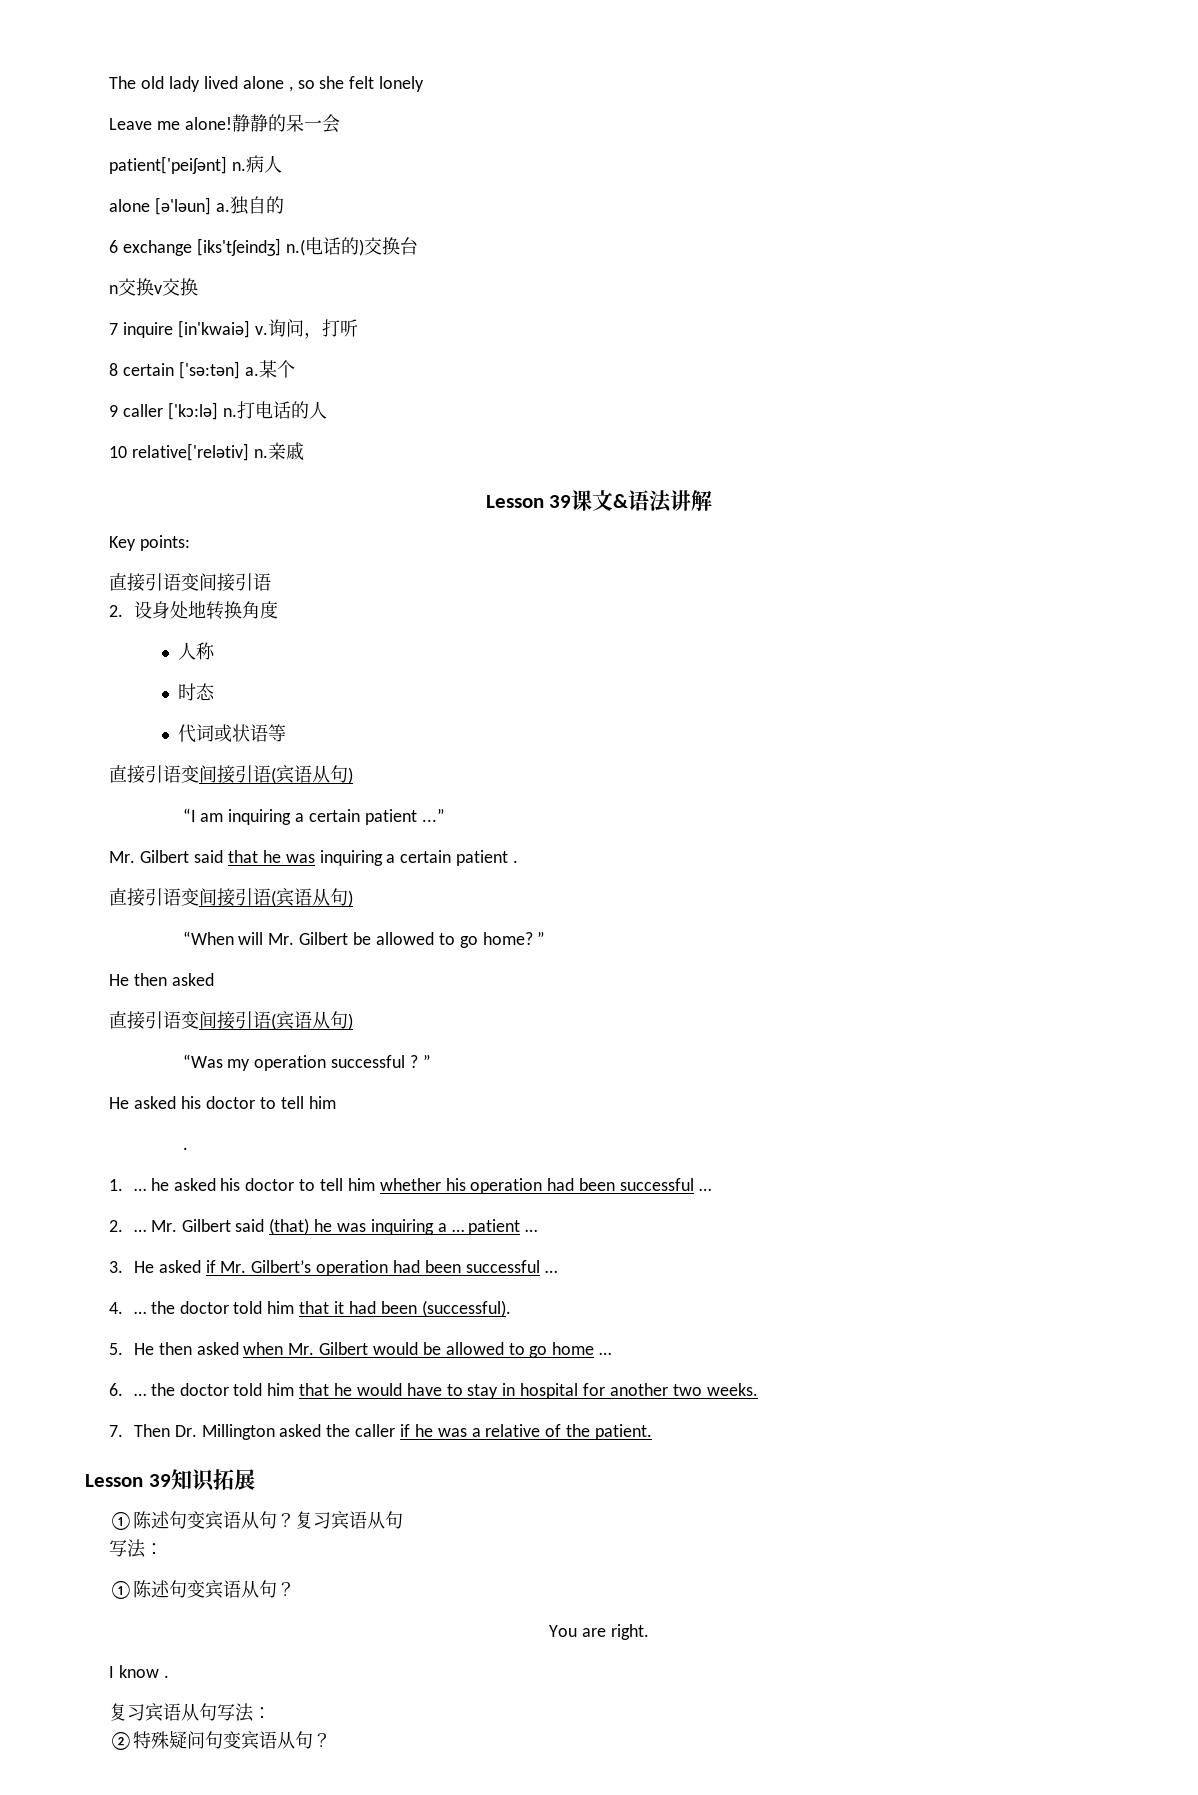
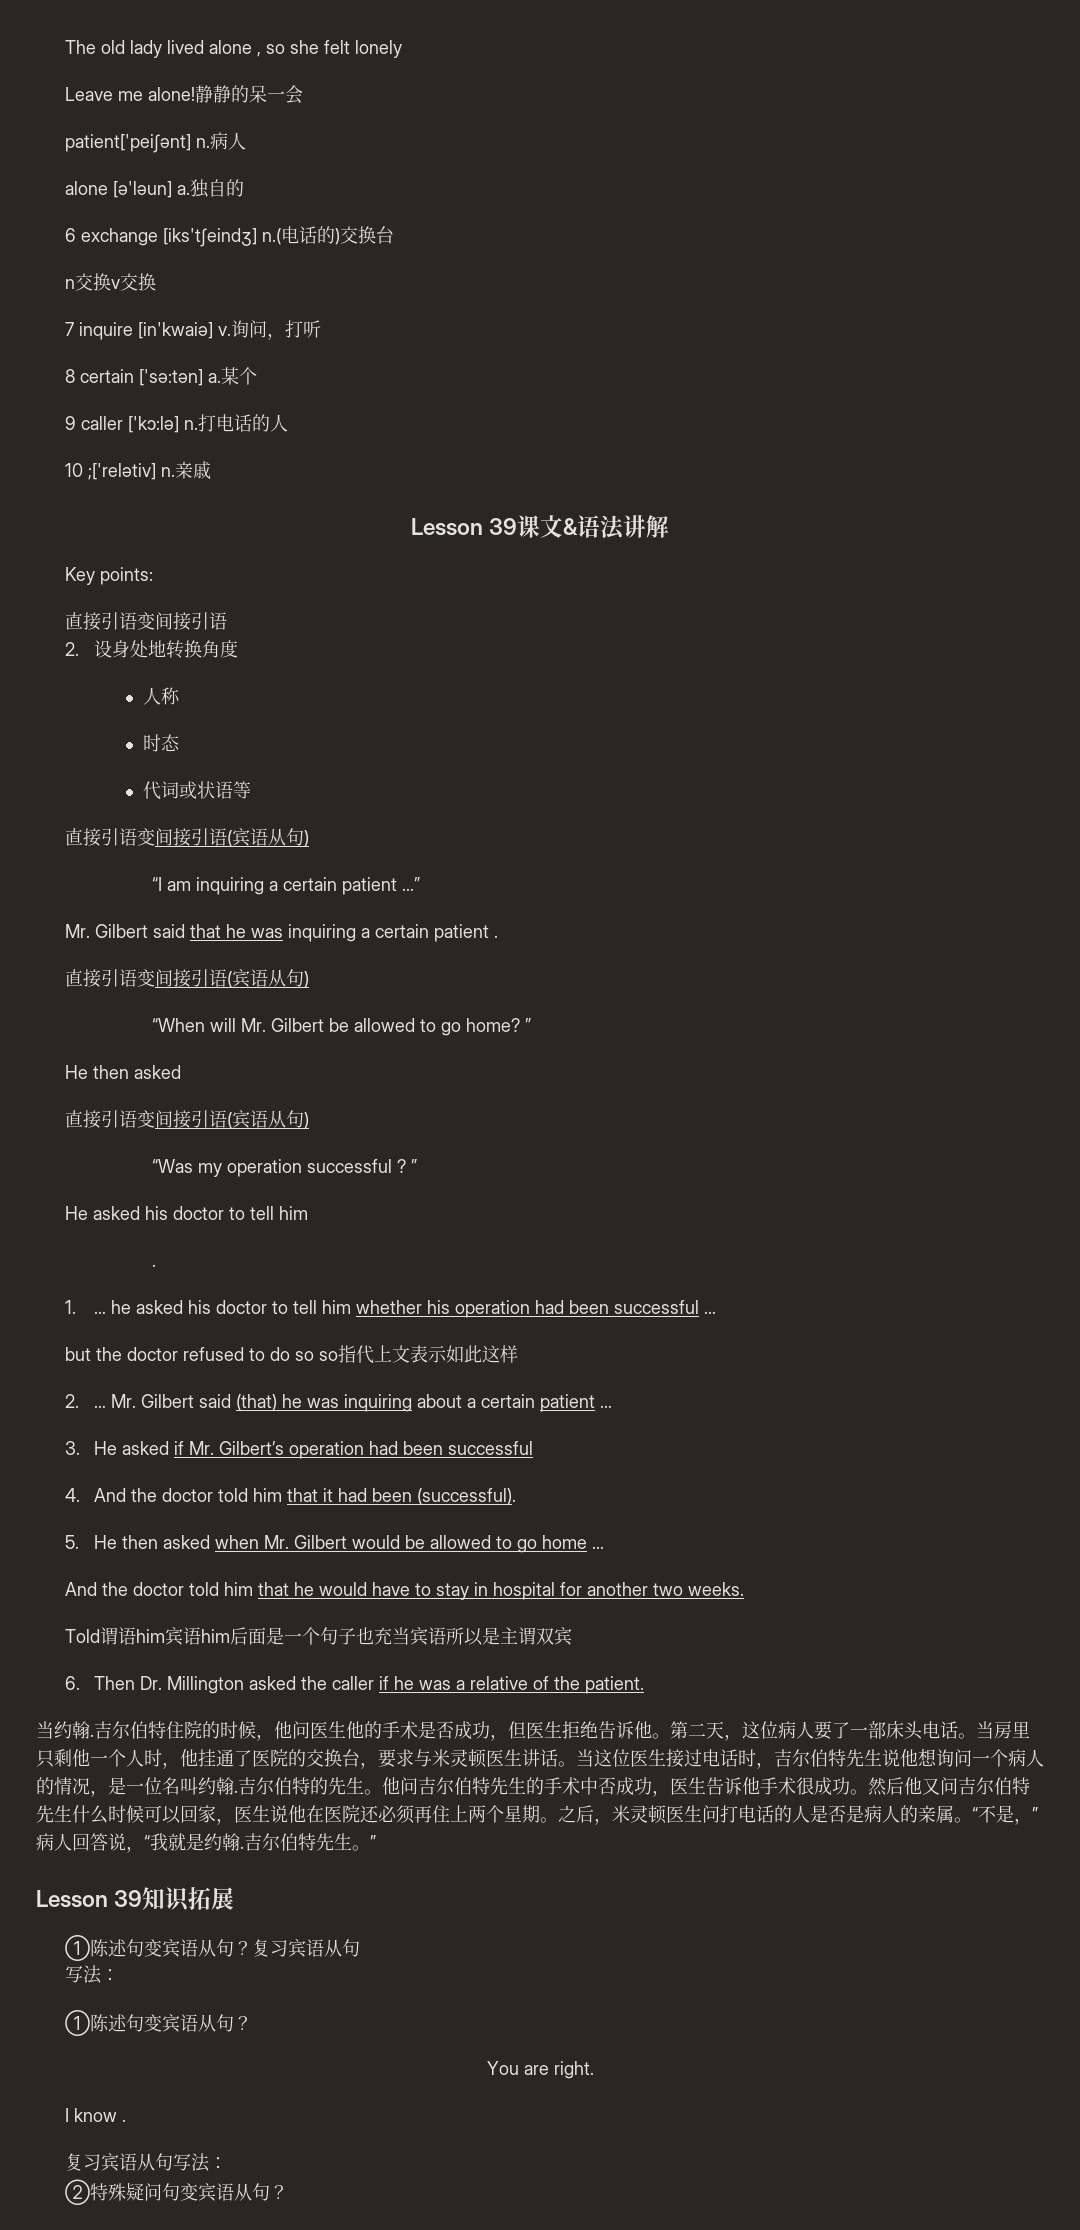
- 10 relative['relətiv] n.
+ 10 ;['relətiv] n.
+ but the doctor refused to do so so指代上文表示如此这样
- Mr. Gilbert said (that) he was inquiring a … patient …
+ Mr. Gilbert said (that) he was inquiring about a certain patient …
- 3. He asked if Mr. Gilbert’s operation had been successful …
+ 3. He asked if Mr. Gilbert’s operation had been successful
- 4. … the doctor told him that it had been (successful).
+ 4. And the doctor told him that it had been (successful).
- 6. … the doctor told him that he would have to stay in hospital for another two weeks.
+ And the doctor told him that he would have to stay in hospital for another two weeks.
- 7. Then Dr. Millington asked the caller if he was a relative of the patient.
+ Told谓语him宾语him后面是一个句子也充当宾语所以是主谓双宾
+ 6. Then Dr. Millington asked the caller if he was a relative of the patient.
+ 当约翰.吉尔伯特住院的时候，他问医生他的手术是否成功，但医生拒绝告诉他。第二天，这位病人要了一部床头电话。当房里只剩他一个人时，他挂通了医院的交换台，要求与米灵顿医生讲话。当这位医生接过电话时，吉尔伯特先生说他想询问一个病人的情况，是一位名叫约翰.吉尔伯特的先生。他问吉尔伯特先生的手术中否成功，医生告诉他手术很成功。然后他又问吉尔伯特先生什么时候可以回家，医生说他在医院还必须再住上两个星期。之后，米灵顿医生问打电话的人是否是病人的亲属。“不是，”病人回答说，“我就是约翰.吉尔伯特先生。”

